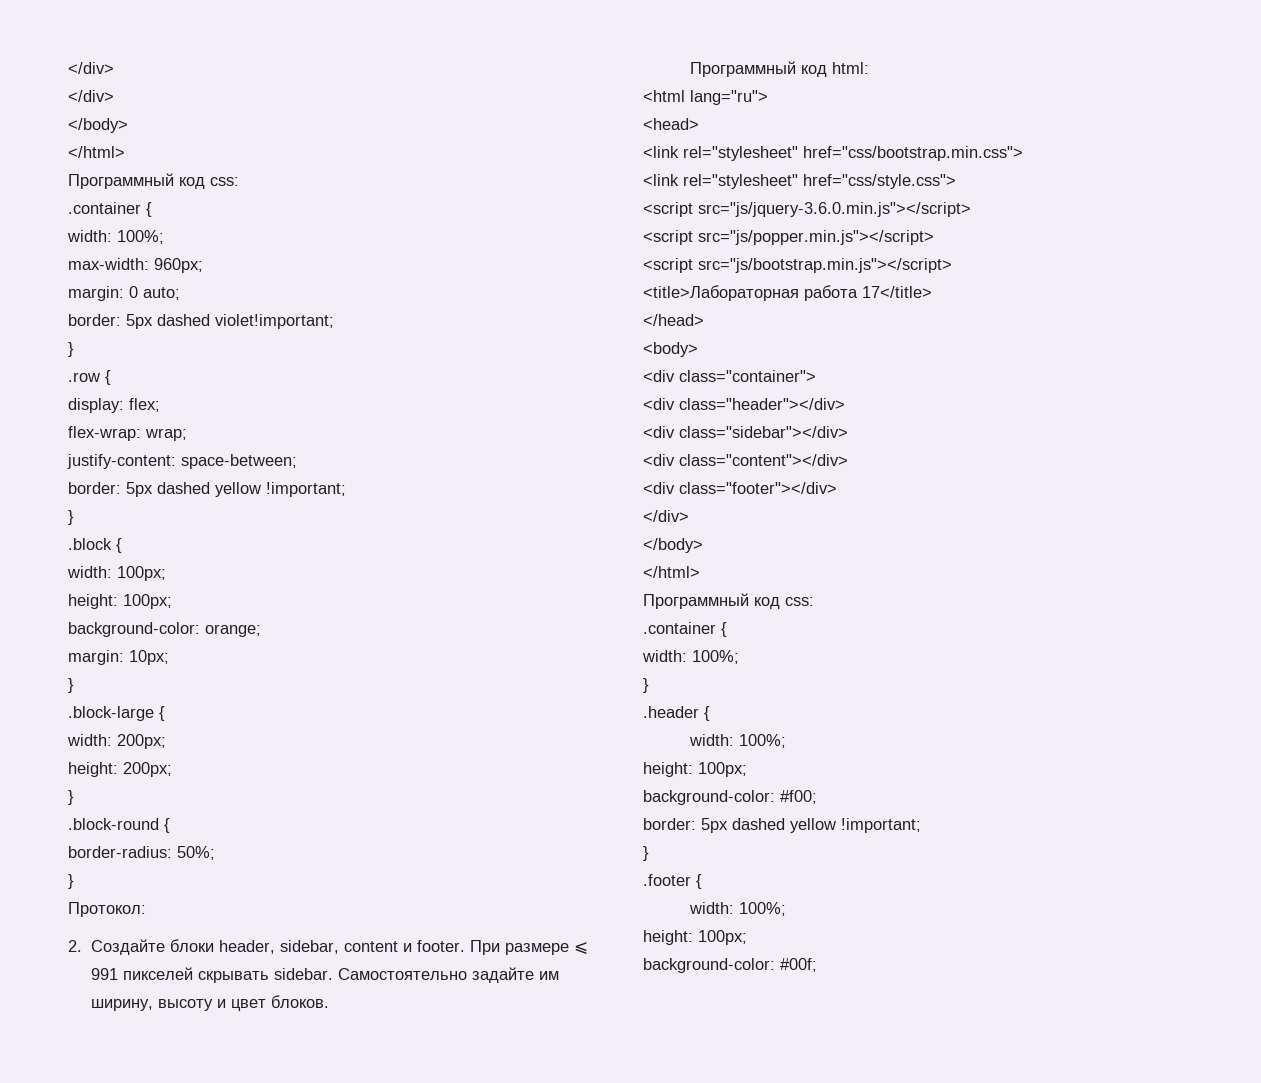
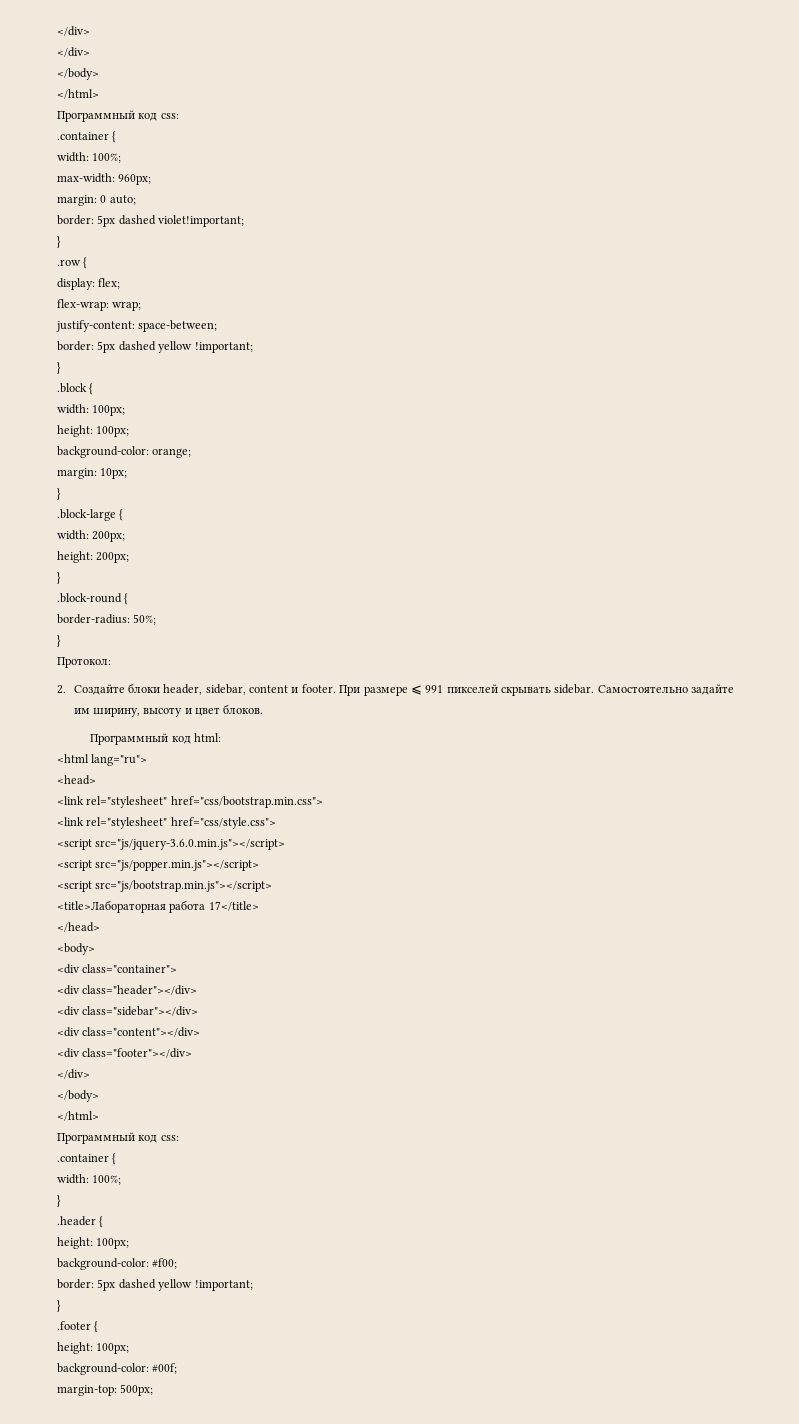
  .header {
- width: 100%;
  .footer {
- width: 100%;
+ margin-top: 500px;

